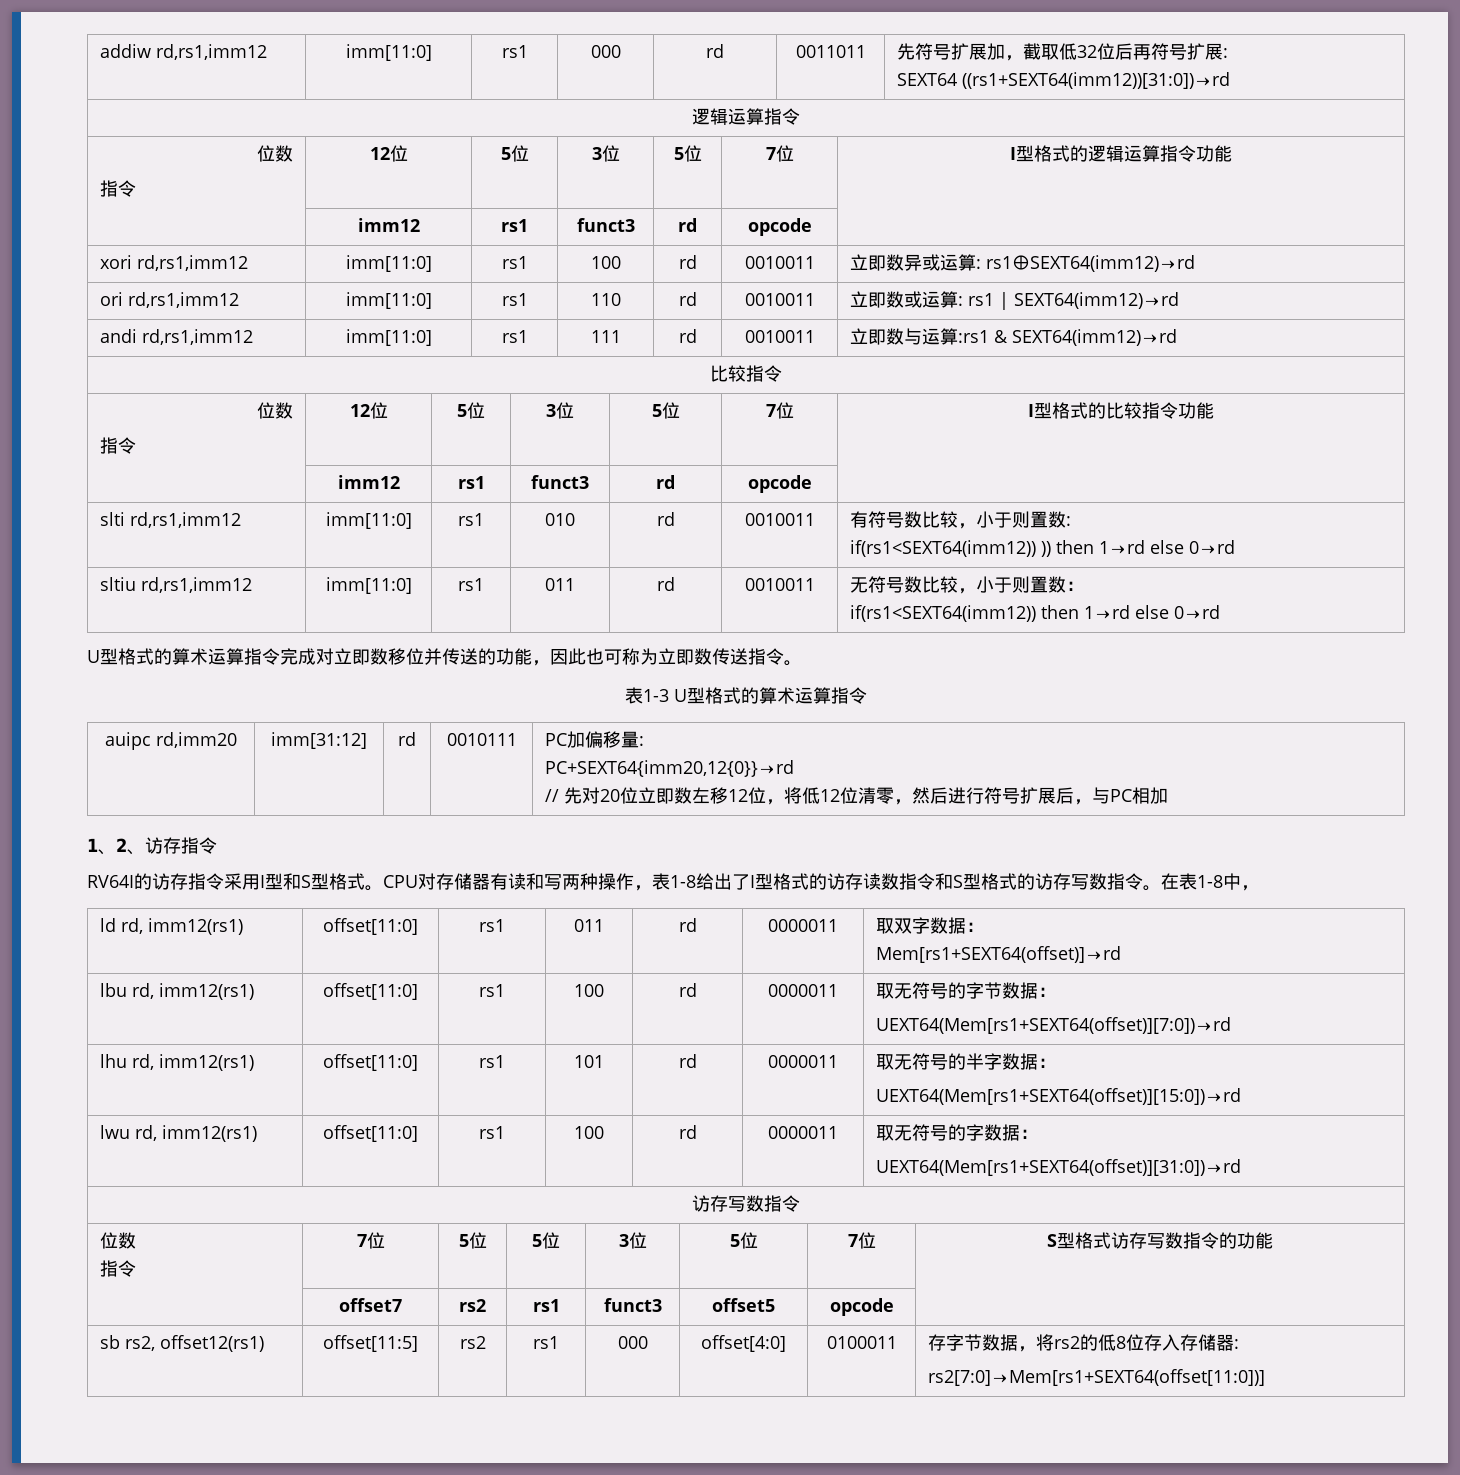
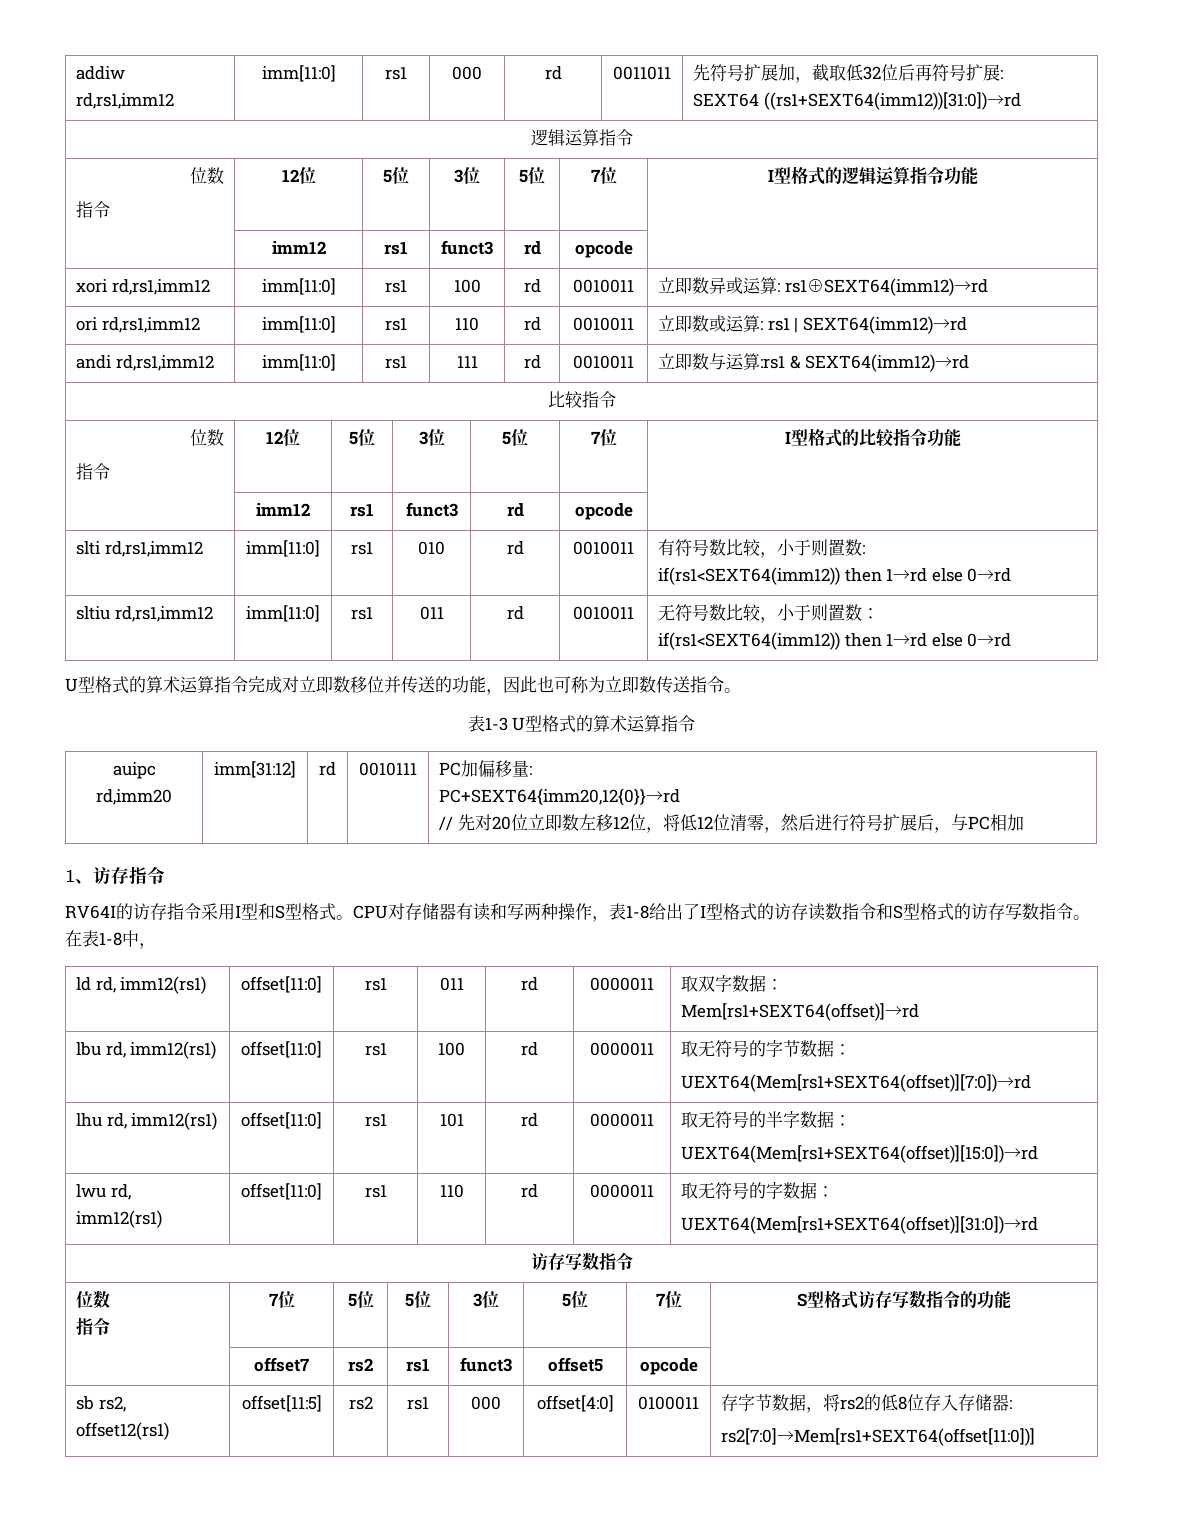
  slti rd,rs1,imm12 | imm[11:0] | rs1 | 010 | rd | 0010011 | 有符号数比较，小于则置数:
- if(rs1<SEXT64(imm12)) )) then 1→rd else 0→rd
+ if(rs1<SEXT64(imm12)) then 1→rd else 0→rd
- 1、2、访存指令
+ 1、访存指令
- lwu rd, imm12(rs1) | offset[11:0] | rs1 | 100 | rd | 0000011 | 取无符号的字数据：
+ lwu rd, imm12(rs1) | offset[11:0] | rs1 | 110 | rd | 0000011 | 取无符号的字数据：

